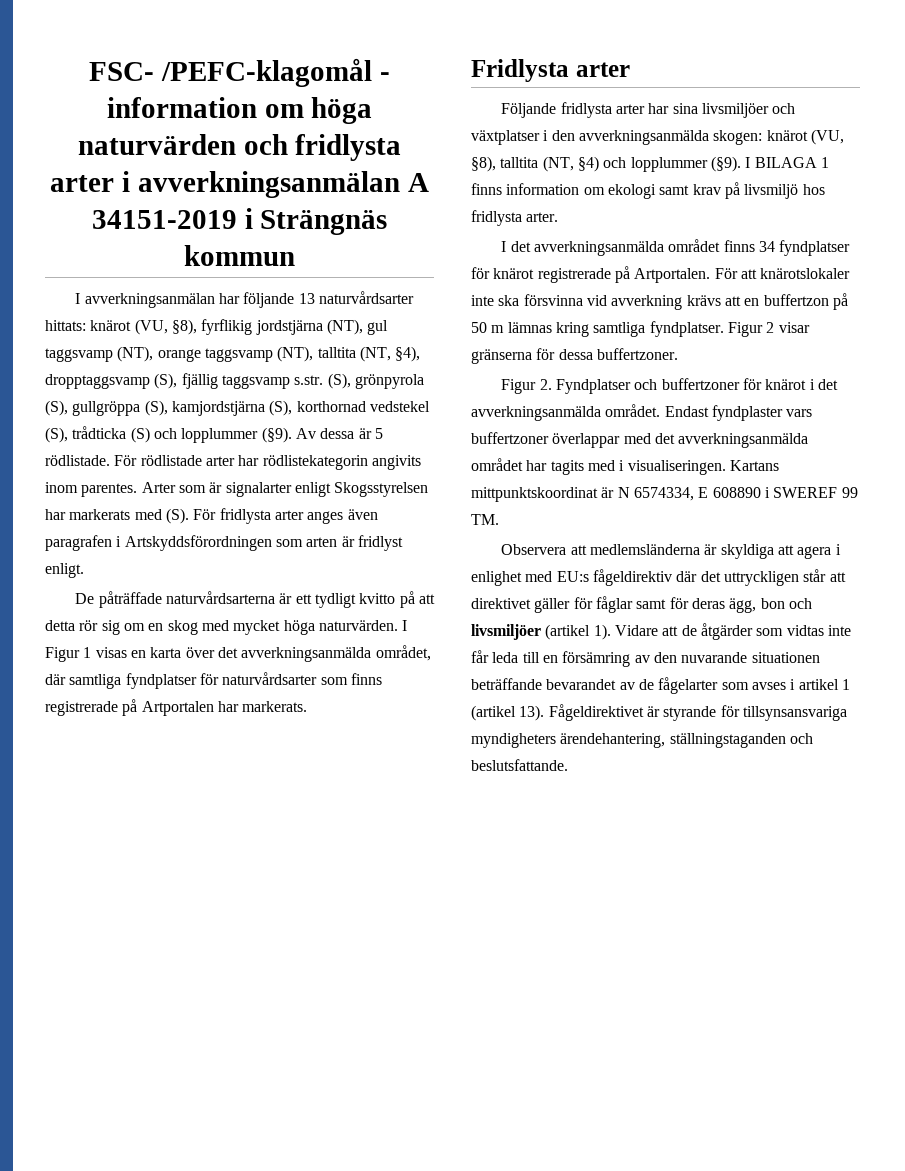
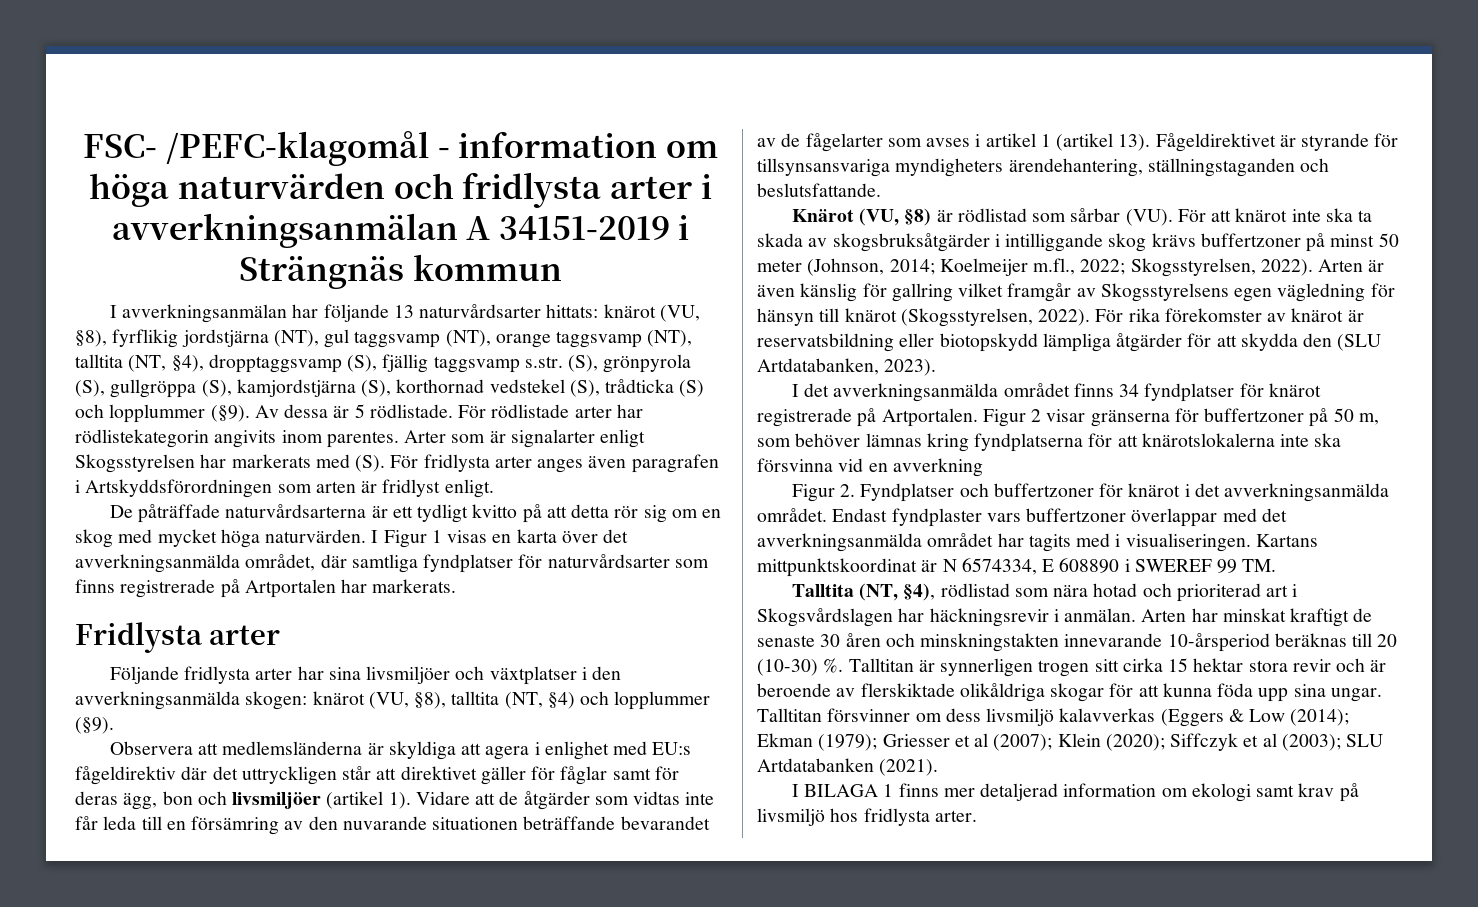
- I BILAGA 1 finns information om ekologi samt krav på livsmiljö hos fridlysta arter.
- I det avverkningsanmälda området finns 34 fyndplatser för knärot registrerade på Artportalen. För att knärotslokaler inte ska försvinna vid avverkning krävs att en buffertzon på 50 m lämnas kring samtliga fyndplatser. Figur 2 visar gränserna för dessa buffertzoner.
- Figur 2. Fyndplatser och buffertzoner för knärot i det avverkningsanmälda området. Endast fyndplaster vars buffertzoner överlappar med det avverkningsanmälda området har tagits med i visualiseringen. Kartans mittpunktskoordinat är N 6574334, E 608890 i SWEREF 99 TM.
+ Knärot (VU, §8) är rödlistad som sårbar (VU). För att knärot inte ska ta skada av skogsbruksåtgärder i intilliggande skog krävs buffertzoner på minst 50 meter (Johnson, 2014; Koelmeijer m.fl., 2022; Skogsstyrelsen, 2022). Arten är även känslig för gallring vilket framgår av Skogsstyrelsens egen vägledning för hänsyn till knärot (Skogsstyrelsen, 2022). För rika förekomster av knärot är reservatsbildning eller biotopskydd lämpliga åtgärder för att skydda den (SLU Artdatabanken, 2023).
+ I det avverkningsanmälda området finns 34 fyndplatser för knärot registrerade på Artportalen. Figur 2 visar gränserna för buffertzoner på 50 m, som behöver lämnas kring fyndplatserna för att knärotslokalerna inte ska försvinna vid en avverkning
+ Figur 2. Fyndplatser och buffertzoner för knärot i det avverkningsanmälda området. Endast fyndplaster vars buffertzoner överlappar med det avverkningsanmälda området har tagits med i visualiseringen. Kartans mittpunktskoordinat är N 6574334, E 608890 i SWEREF 99 TM.
+ Talltita (NT, §4), rödlistad som nära hotad och prioriterad art i Skogsvårdslagen har häckningsrevir i anmälan. Arten har minskat kraftigt de senaste 30 åren och minskningstakten innevarande 10-årsperiod beräknas till 20 (10-30) %. Talltitan är synnerligen trogen sitt cirka 15 hektar stora revir och är beroende av flerskiktade olikåldriga skogar för att kunna föda upp sina ungar. Talltitan försvinner om dess livsmiljö kalavverkas (Eggers & Low (2014); Ekman (1979); Griesser et al (2007); Klein (2020); Siffczyk et al (2003); SLU Artdatabanken (2021).
+ I BILAGA 1 finns mer detaljerad information om ekologi samt krav på livsmiljö hos fridlysta arter.

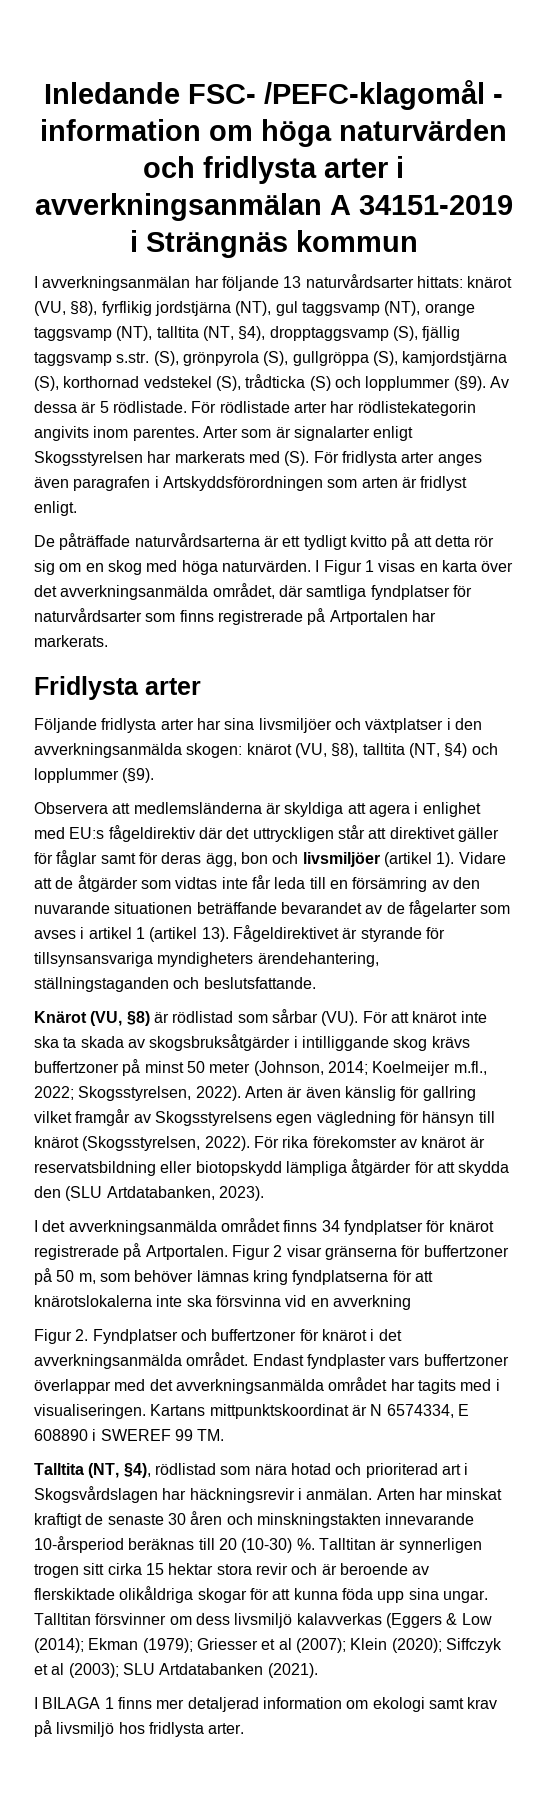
- FSC- /PEFC-klagomål - information om höga naturvärden och fridlysta arter i avverkningsanmälan A 34151-2019 i Strängnäs kommun
+ Inledande FSC- /PEFC-klagomål - information om höga naturvärden och fridlysta arter i avverkningsanmälan A 34151-2019 i Strängnäs kommun
- De påträffade naturvårdsarterna är ett tydligt kvitto på att detta rör sig om en skog med mycket höga naturvärden.
+ De påträffade naturvårdsarterna är ett tydligt kvitto på att detta rör sig om en skog med höga naturvärden.

